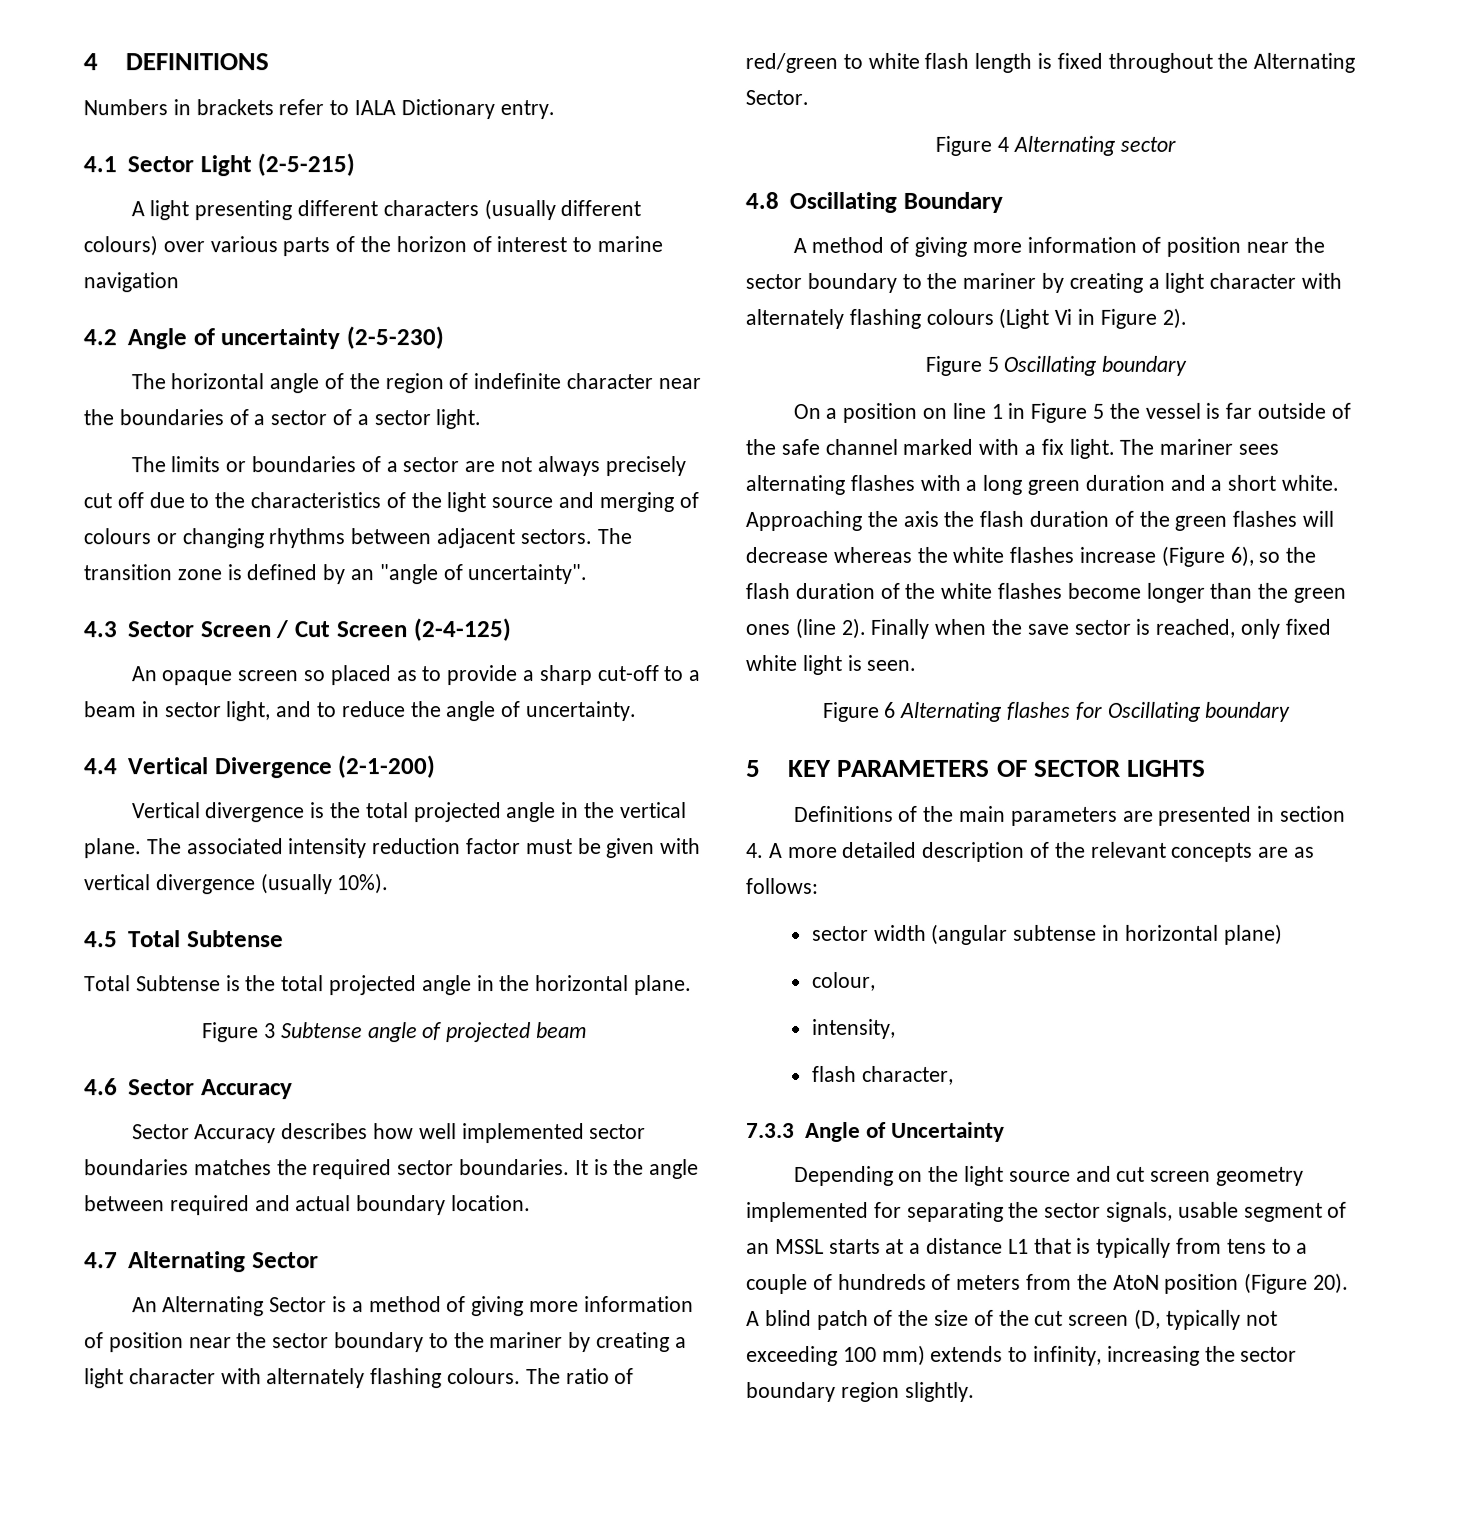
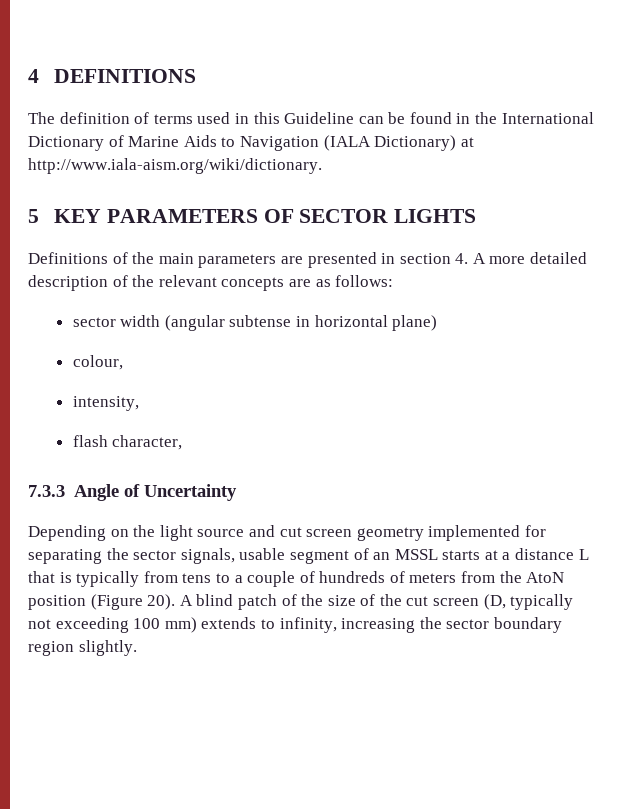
- Numbers in brackets refer to IALA Dictionary entry.
- 4.1 Sector Light (2-5-215)
- A light presenting different characters (usually different colours) over various parts of the horizon of interest to marine navigation
- 4.2 Angle of uncertainty (2-5-230)
- The horizontal angle of the region of indefinite character near the boundaries of a sector of a sector light.
- The limits or boundaries of a sector are not always precisely cut off due to the characteristics of the light source and merging of colours or changing rhythms between adjacent sectors. The transition zone is defined by an "angle of uncertainty".
- 4.3 Sector Screen / Cut Screen (2-4-125)
- An opaque screen so placed as to provide a sharp cut-off to a beam in sector light, and to reduce the angle of uncertainty.
- 4.4 Vertical Divergence (2-1-200)
- Vertical divergence is the total projected angle in the vertical plane. The associated intensity reduction factor must be given with vertical divergence (usually 10%).
- 4.5 Total Subtense
- Total Subtense is the total projected angle in the horizontal plane.
- Figure 3 Subtense angle of projected beam
- 4.6 Sector Accuracy
- Sector Accuracy describes how well implemented sector boundaries matches the required sector boundaries. It is the angle between required and actual boundary location.
- 4.7 Alternating Sector
- An Alternating Sector is a method of giving more information of position near the sector boundary to the mariner by creating a light character with alternately flashing colours. The ratio of red/green to white flash length is fixed throughout the Alternating Sector.
- Figure 4 Alternating sector
- 4.8 Oscillating Boundary
- A method of giving more information of position near the sector boundary to the mariner by creating a light character with alternately flashing colours (Light Vi in Figure 2).
- Figure 5 Oscillating boundary
- On a position on line 1 in Figure 5 the vessel is far outside of the safe channel marked with a fix light. The mariner sees alternating flashes with a long green duration and a short white. Approaching the axis the flash duration of the green flashes will decrease whereas the white flashes increase (Figure 6), so the flash duration of the white flashes become longer than the green ones (line 2). Finally when the save sector is reached, only fixed white light is seen.
- Figure 6 Alternating flashes for Oscillating boundary
+ The definition of terms used in this Guideline can be found in the International Dictionary of Marine Aids to Navigation (IALA Dictionary) at http://www.iala-aism.org/wiki/dictionary.
- Depending on the light source and cut screen geometry implemented for separating the sector signals, usable segment of an MSSL starts at a distance L1 that is typically from tens to a couple of hundreds of meters from the AtoN position (Figure 20).
+ Depending on the light source and cut screen geometry implemented for separating the sector signals, usable segment of an MSSL starts at a distance L that is typically from tens to a couple of hundreds of meters from the AtoN position (Figure 20).

